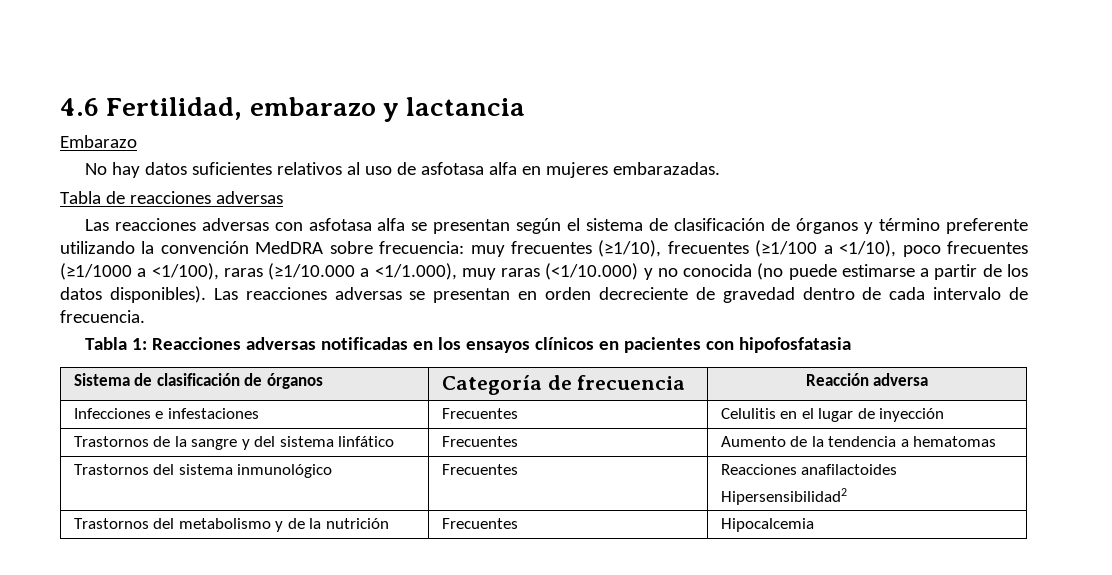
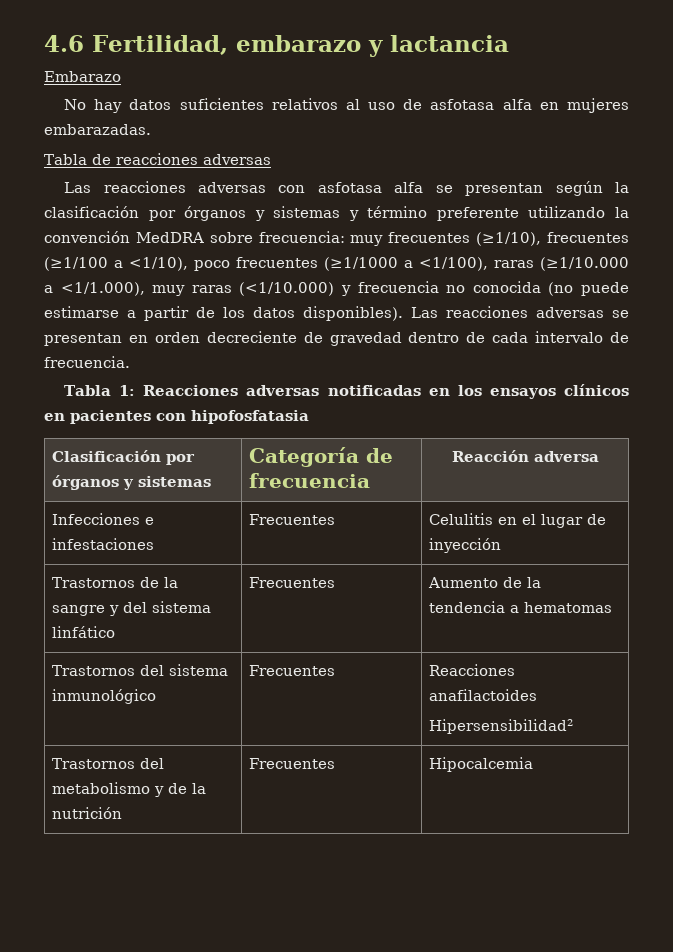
- Las reacciones adversas con asfotasa alfa se presentan según el sistema de clasificación de órganos y término preferente utilizando la convención MedDRA sobre frecuencia: muy frecuentes (≥1/10), frecuentes (≥1/100 a <1/10), poco frecuentes (≥1/1000 a <1/100), raras (≥1/10.000 a <1/1.000), muy raras (<1/10.000) y no conocida (no puede estimarse a partir de los datos disponibles).
+ Las reacciones adversas con asfotasa alfa se presentan según la clasificación por órganos y sistemas y término preferente utilizando la convención MedDRA sobre frecuencia: muy frecuentes (≥1/10), frecuentes (≥1/100 a <1/10), poco frecuentes (≥1/1000 a <1/100), raras (≥1/10.000 a <1/1.000), muy raras (<1/10.000) y frecuencia no conocida (no puede estimarse a partir de los datos disponibles).
- Sistema de clasificación de órganos | Categoría de frecuencia | Reacción adversa
+ Clasificación por órganos y sistemas | Categoría de frecuencia | Reacción adversa

